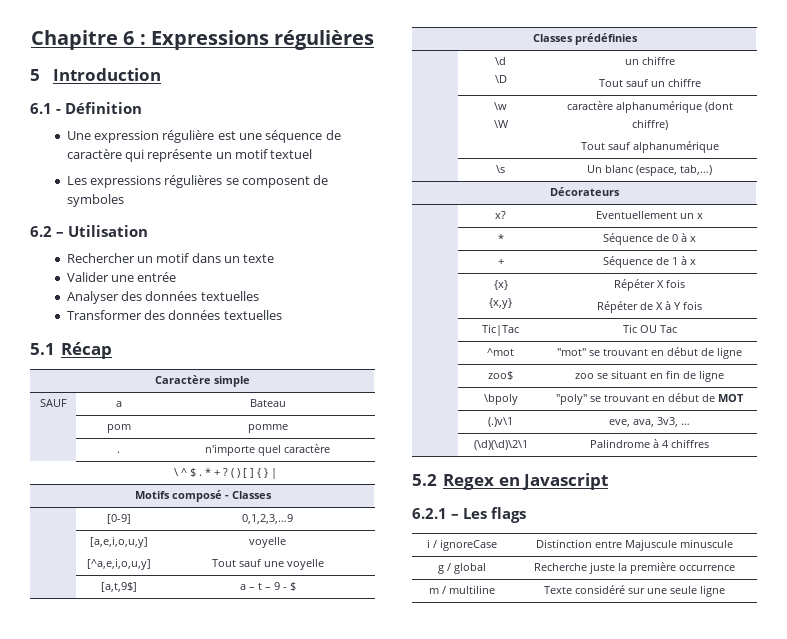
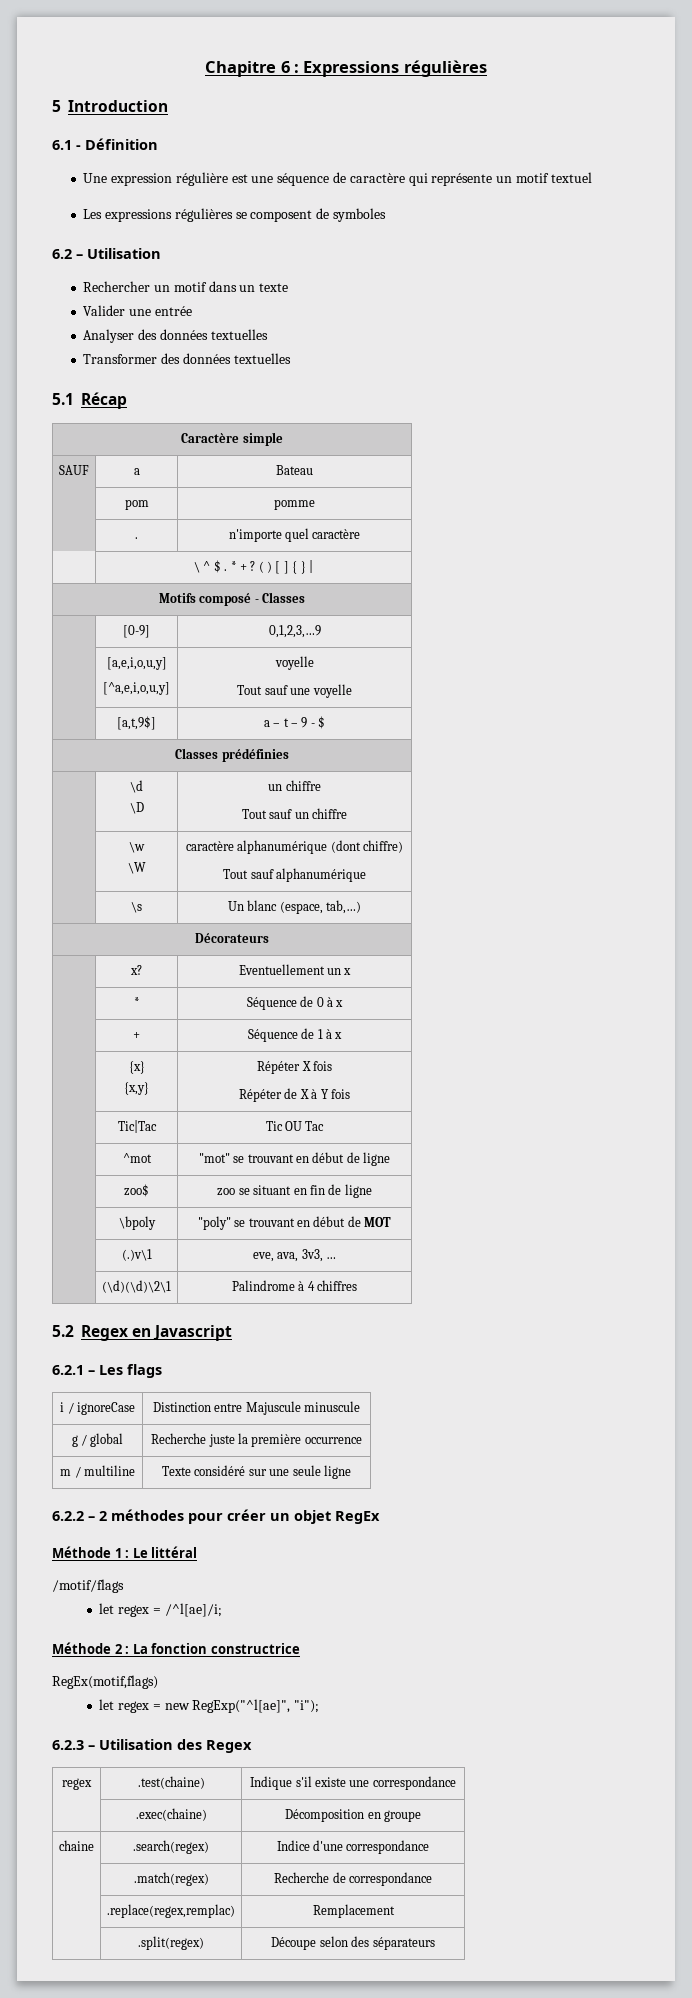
+ 6.2.2 – 2 méthodes pour créer un objet RegEx
+ Méthode 1 : Le littéral
+ /motif/flags
+ let regex = /^l[ae]/i;
+ Méthode 2 : La fonction constructrice
+ RegEx(motif,flags)
+ let regex = new RegExp("^l[ae]", "i");
+ 6.2.3 – Utilisation des Regex
+ regex | .test(chaine) | Indique s'il existe une correspondance
+ | .exec(chaine) | Décomposition en groupe
+ chaine | .search(regex) | Indice d'une correspondance
+ | .match(regex) | Recherche de correspondance
+ | .replace(regex,remplac) | Remplacement
+ | .split(regex) | Découpe selon des séparateurs

